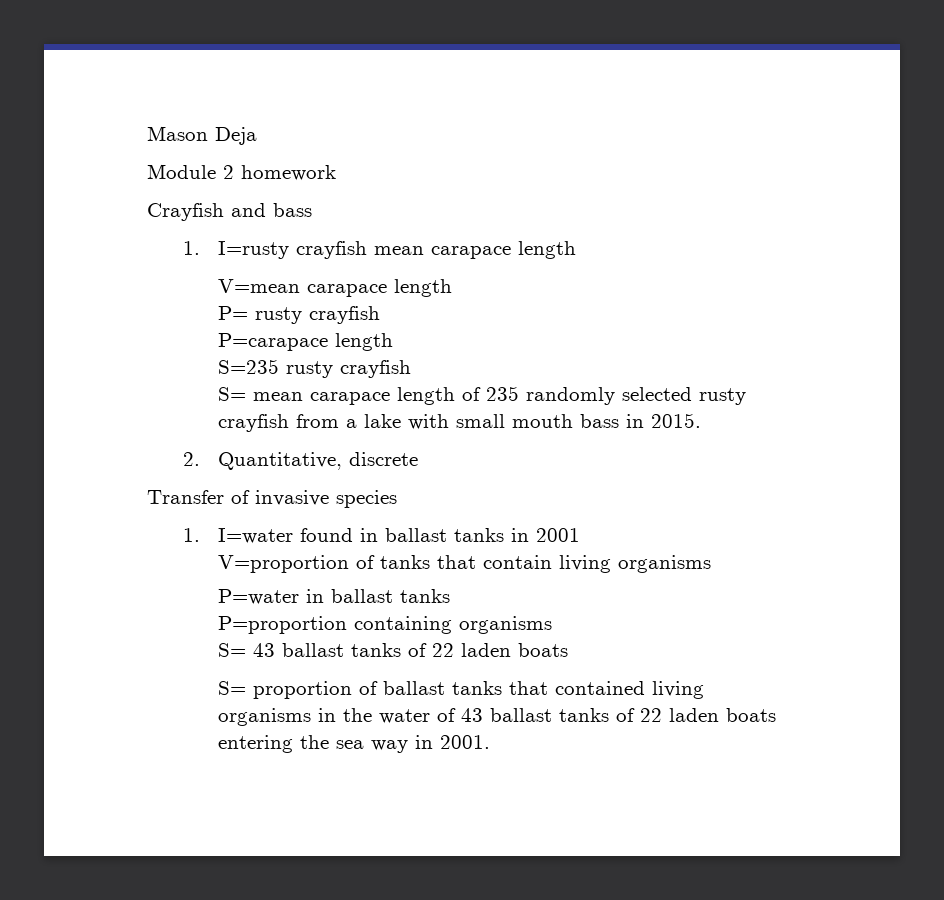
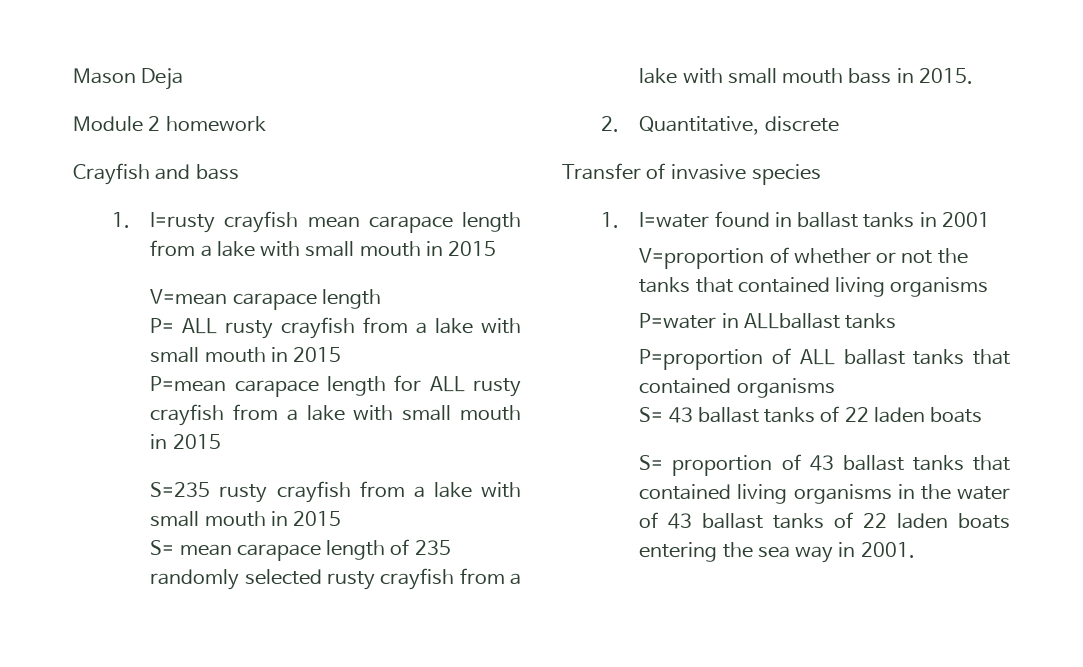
- 1. I=rusty crayfish mean carapace length
+ 1. I=rusty crayfish mean carapace length from a lake with small mouth in 2015
- P= rusty crayfish
- P=carapace length
- S=235 rusty crayfish
+ P= ALL rusty crayfish from a lake with small mouth in 2015
+ P=mean carapace length for ALL rusty crayfish from a lake with small mouth in 2015
+ S=235 rusty crayfish from a lake with small mouth in 2015
- V=proportion of tanks that contain living organisms
+ V=proportion of whether or not the tanks that contained living organisms
- P=water in ballast tanks
+ P=water in ALLballast tanks
- P=proportion containing organisms
+ P=proportion of ALL ballast tanks that contained organisms
- S= proportion of ballast tanks that contained living organisms in the water of 43 ballast tanks of 22 laden boats entering the sea way in 2001.
+ S= proportion of 43 ballast tanks that contained living organisms in the water of 43 ballast tanks of 22 laden boats entering the sea way in 2001.

